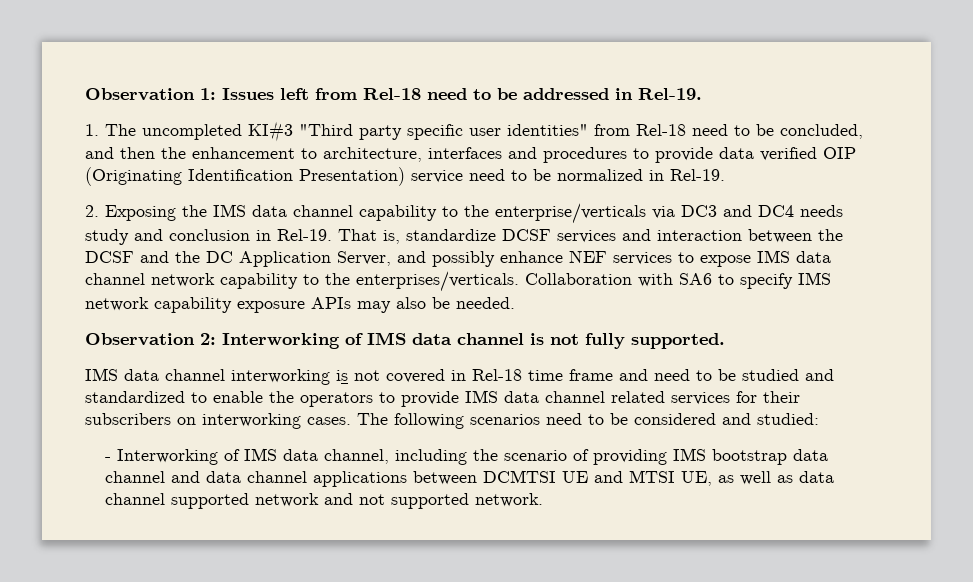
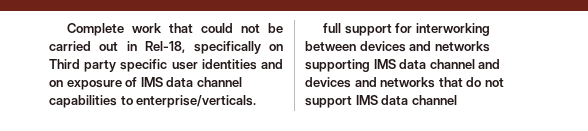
- Observation 1: Issues left from Rel-18 need to be addressed in Rel-19.
- 1. The uncompleted KI#3 "Third party specific user identities" from Rel-18 need to be concluded, and then the enhancement to architecture, interfaces and procedures to provide data verified OIP (Originating Identification Presentation) service need to be normalized in Rel-19.
- 2. Exposing the IMS data channel capability to the enterprise/verticals via DC3 and DC4 needs study and conclusion in Rel-19. That is, standardize DCSF services and interaction between the DCSF and the DC Application Server, and possibly enhance NEF services to expose IMS data channel network capability to the enterprises/verticals. Collaboration with SA6 to specify IMS network capability exposure APIs may also be needed.
- Observation 2: Interworking of IMS data channel is not fully supported.
- IMS data channel interworking is not covered in Rel-18 time frame and need to be studied and standardized to enable the operators to provide IMS data channel related services for their subscribers on interworking cases. The following scenarios need to be considered and studied:
- - Interworking of IMS data channel, including the scenario of providing IMS bootstrap data channel and data channel applications between DCMTSI UE and MTSI UE, as well as data channel supported network and not supported network.
+ Complete work that could not be carried out in Rel-18, specifically on Third party specific user identities and on exposure of IMS data channel capabilities to enterprise/verticals.
+ full support for interworking between devices and networks supporting IMS data channel and devices and networks that do not support IMS data channel

